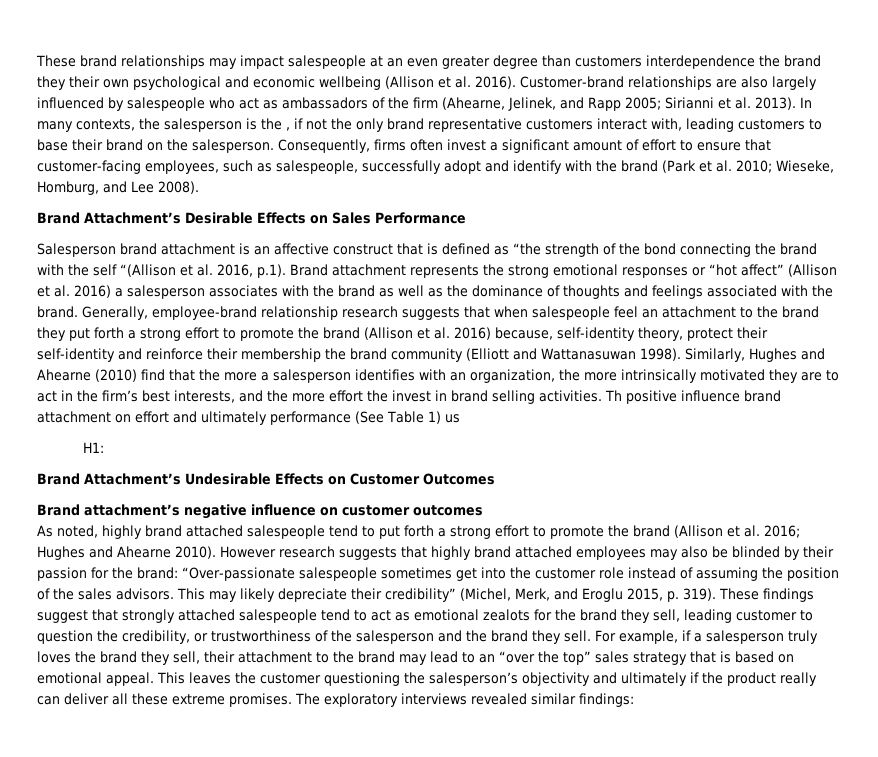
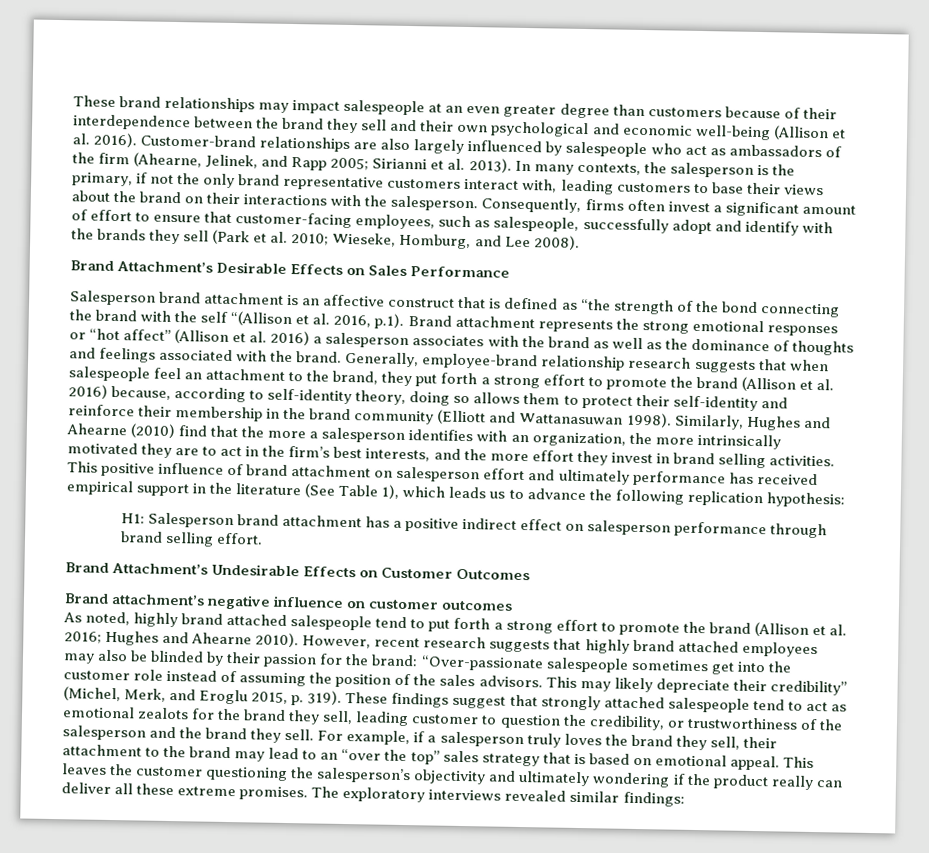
- These brand relationships may impact salespeople at an even greater degree than customers interdependence the brand they their own psychological and economic wellbeing (Allison et al. 2016).
+ These brand relationships may impact salespeople at an even greater degree than customers because of their interdependence between the brand they sell and their own psychological and economic well-being (Allison et al. 2016).
- In many contexts, the salesperson is the , if not the only brand representative customers interact with, leading customers to base their brand on the salesperson.
+ In many contexts, the salesperson is the primary, if not the only brand representative customers interact with, leading customers to base their views about the brand on their interactions with the salesperson.
- Consequently, firms often invest a significant amount of effort to ensure that customer-facing employees, such as salespeople, successfully adopt and identify with the brand (Park et al. 2010; Wieseke, Homburg, and Lee 2008).
+ Consequently, firms often invest a significant amount of effort to ensure that customer-facing employees, such as salespeople, successfully adopt and identify with the brands they sell (Park et al. 2010; Wieseke, Homburg, and Lee 2008).
- Generally, employee-brand relationship research suggests that when salespeople feel an attachment to the brand they put forth a strong effort to promote the brand (Allison et al. 2016) because, self-identity theory, protect their self-identity and reinforce their membership the brand community (Elliott and Wattanasuwan 1998).
+ Generally, employee-brand relationship research suggests that when salespeople feel an attachment to the brand, they put forth a strong effort to promote the brand (Allison et al. 2016) because, according to self-identity theory, doing so allows them to protect their self-identity and reinforce their membership in the brand community (Elliott and Wattanasuwan 1998).
- Similarly, Hughes and Ahearne (2010) find that the more a salesperson identifies with an organization, the more intrinsically motivated they are to act in the firm’s best interests, and the more effort the invest in brand selling activities.
+ Similarly, Hughes and Ahearne (2010) find that the more a salesperson identifies with an organization, the more intrinsically motivated they are to act in the firm’s best interests, and the more effort they invest in brand selling activities.
- Th positive influence brand attachment on effort and ultimately performance (See Table 1) us
- H1:
+ This positive influence of brand attachment on salesperson effort and ultimately performance has received empirical support in the literature (See Table 1), which leads us to advance the following replication hypothesis:
+ H1: Salesperson brand attachment has a positive indirect effect on salesperson performance through brand selling effort.
- However research suggests that highly brand attached employees may also be blinded by their passion for the brand: “Over-passionate salespeople sometimes get into the customer role instead of assuming the position of the sales advisors.
+ However, recent research suggests that highly brand attached employees may also be blinded by their passion for the brand: “Over-passionate salespeople sometimes get into the customer role instead of assuming the position of the sales advisors.
- This leaves the customer questioning the salesperson’s objectivity and ultimately if the product really can deliver all these extreme promises.
+ This leaves the customer questioning the salesperson’s objectivity and ultimately wondering if the product really can deliver all these extreme promises.

